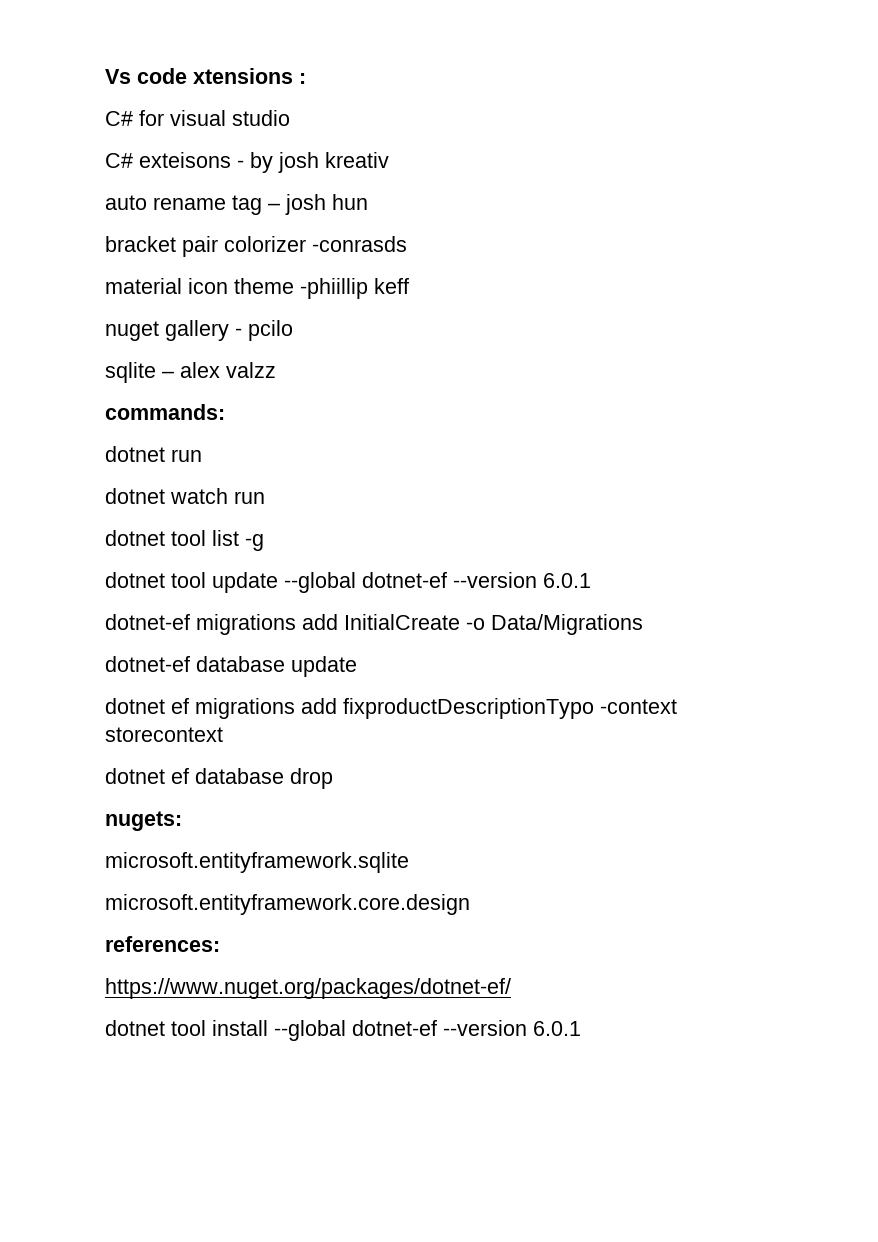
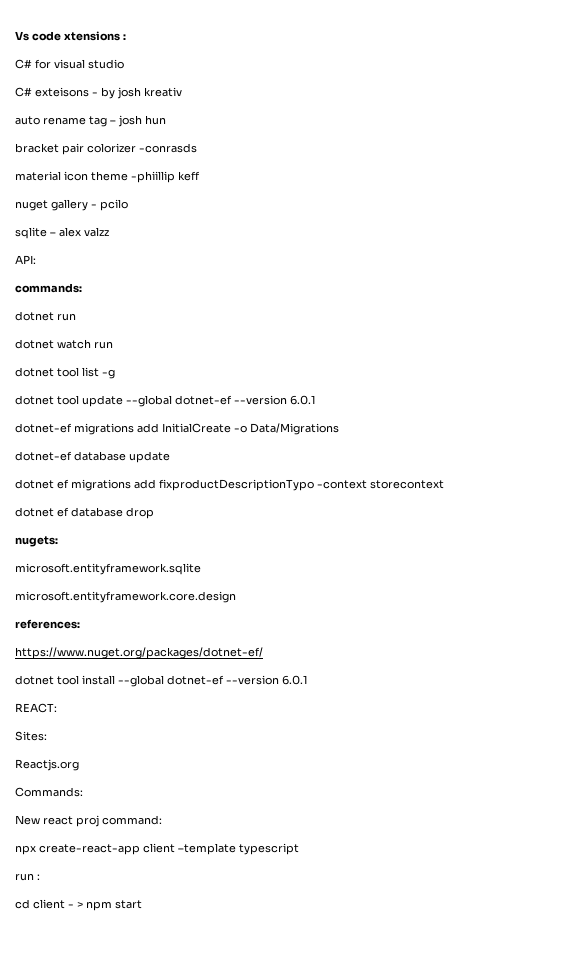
+ API:
+ REACT:
+ Sites:
+ Reactjs.org
+ Commands:
+ New react proj command:
+ npx create-react-app client –template typescript
+ run :
+ cd client - > npm start

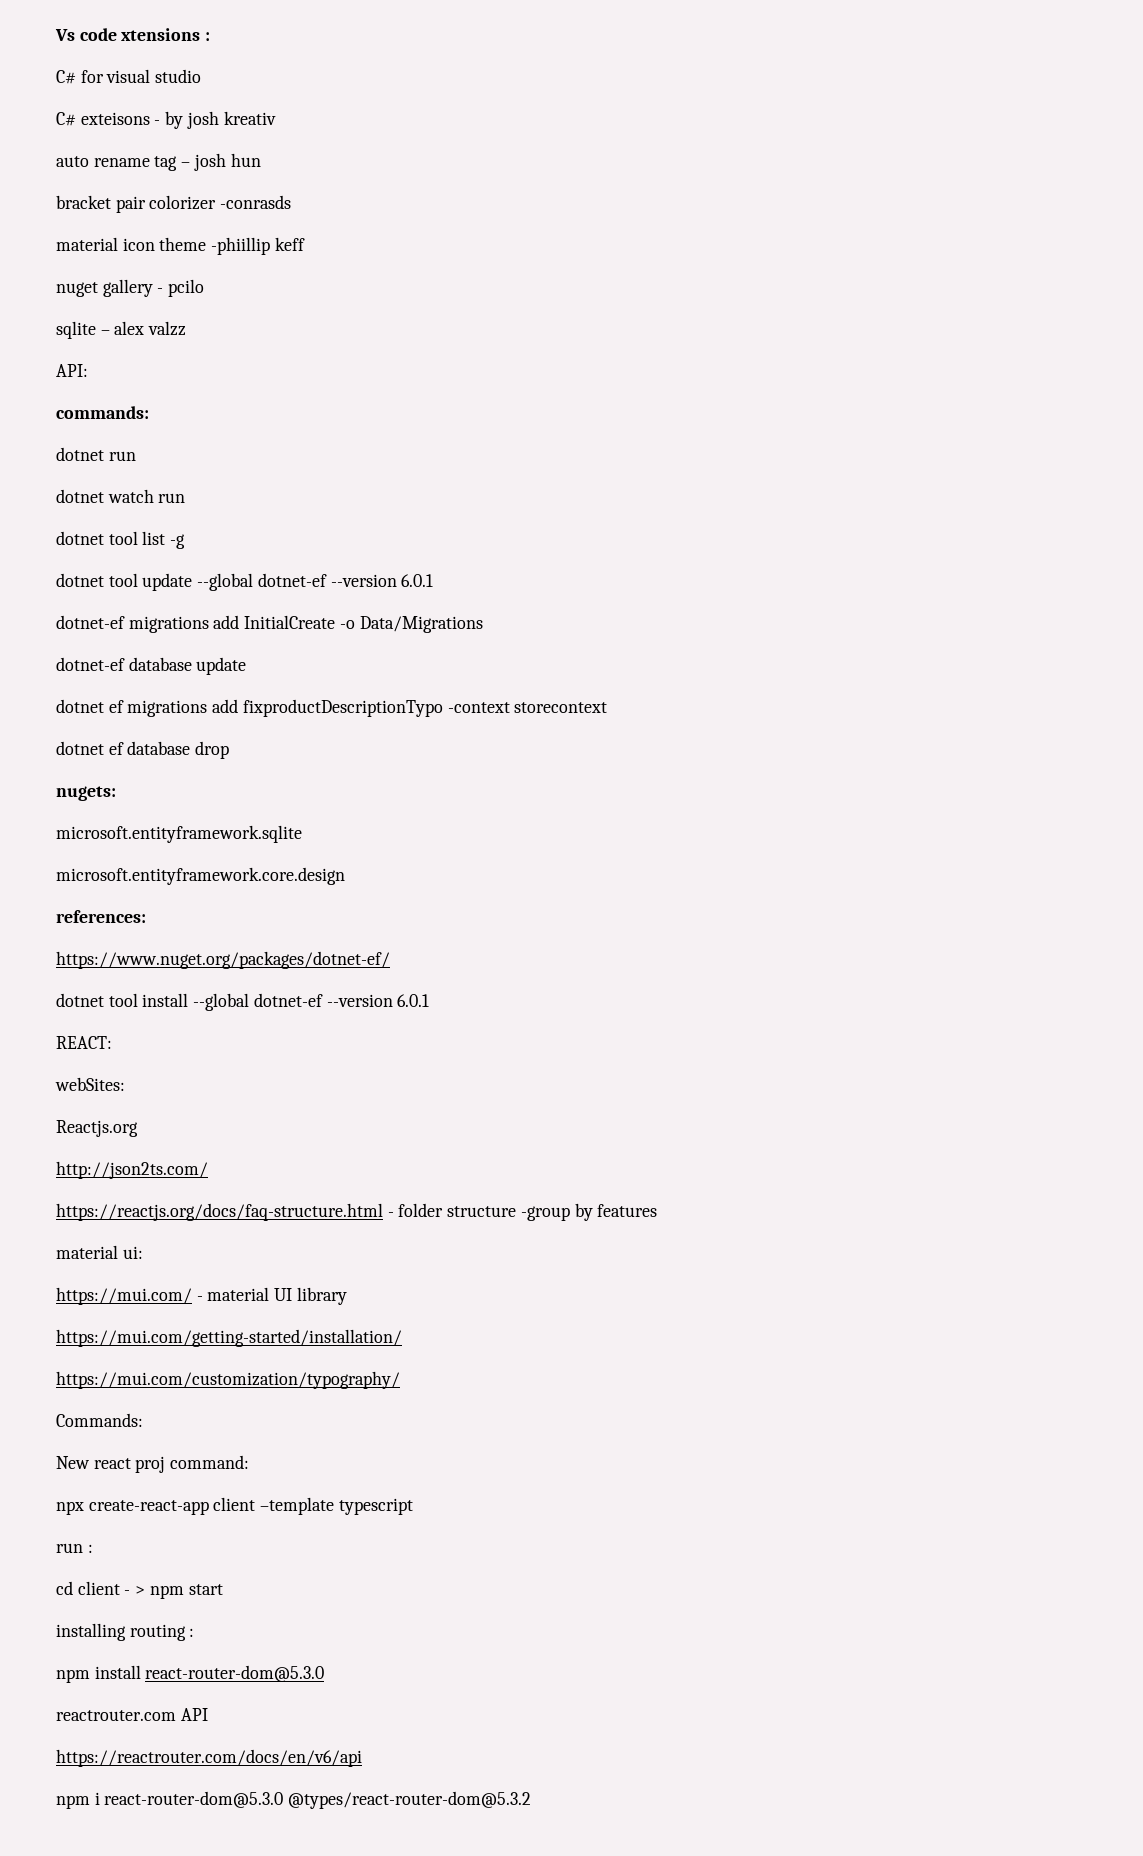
- Sites:
+ webSites:
+ http://json2ts.com/
+ https://reactjs.org/docs/faq-structure.html - folder structure -group by features
+ material ui:
+ https://mui.com/ - material UI library
+ https://mui.com/getting-started/installation/
+ https://mui.com/customization/typography/
+ installing routing :
+ npm install react-router-dom@5.3.0
+ reactrouter.com API
+ https://reactrouter.com/docs/en/v6/api
+ npm i react-router-dom@5.3.0 @types/react-router-dom@5.3.2

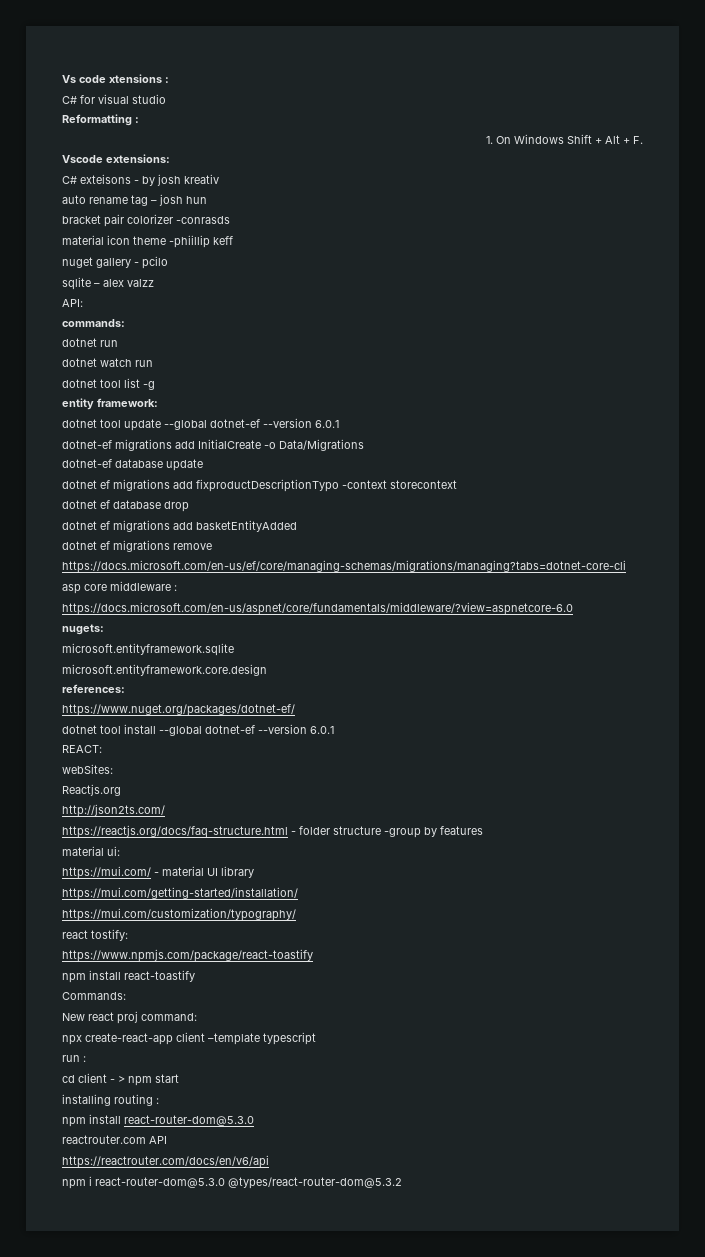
+ Reformatting :
+ 1. On Windows Shift + Alt + F.
+ Vscode extensions:
+ entity framework:
+ dotnet ef migrations add basketEntityAdded
+ dotnet ef migrations remove
+ https://docs.microsoft.com/en-us/ef/core/managing-schemas/migrations/managing?tabs=dotnet-core-cli
+ asp core middleware :
+ https://docs.microsoft.com/en-us/aspnet/core/fundamentals/middleware/?view=aspnetcore-6.0
+ react tostify:
+ https://www.npmjs.com/package/react-toastify
+ npm install react-toastify

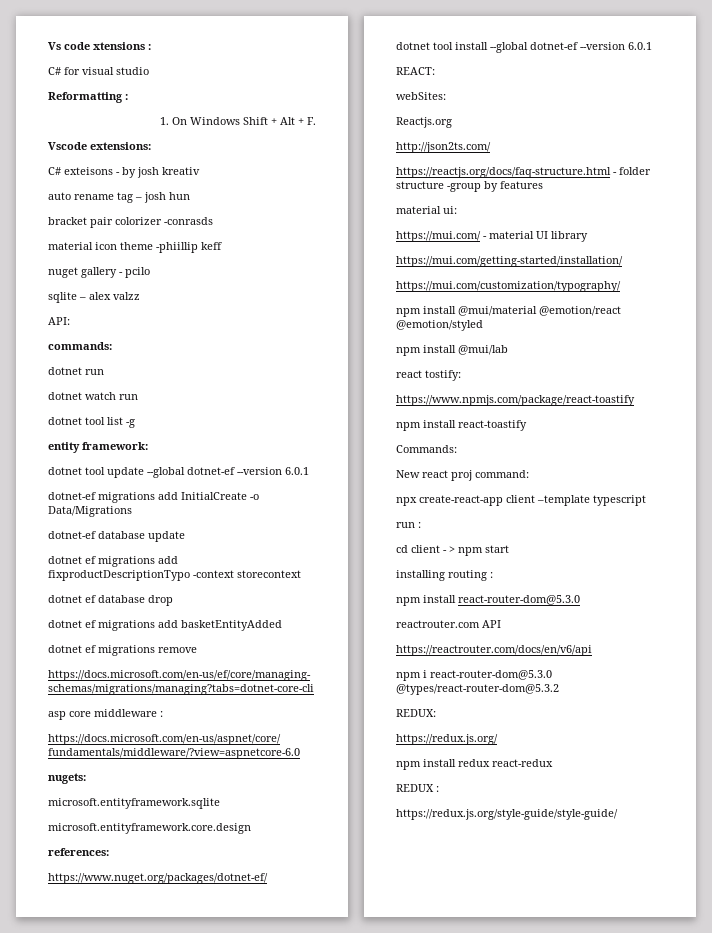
+ npm install @mui/material @emotion/react @emotion/styled
+ npm install @mui/lab
+ REDUX:
+ https://redux.js.org/
+ npm install redux react-redux
+ REDUX :
+ https://redux.js.org/style-guide/style-guide/

